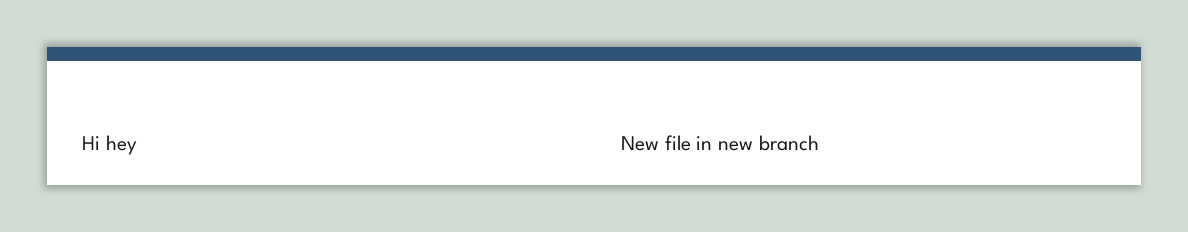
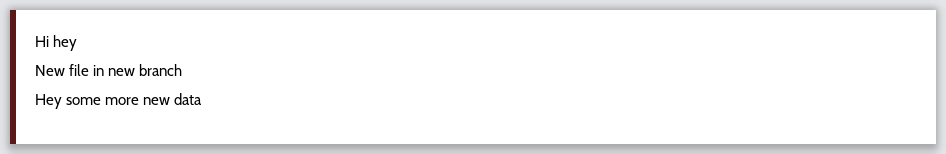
+ Hey some more new data

